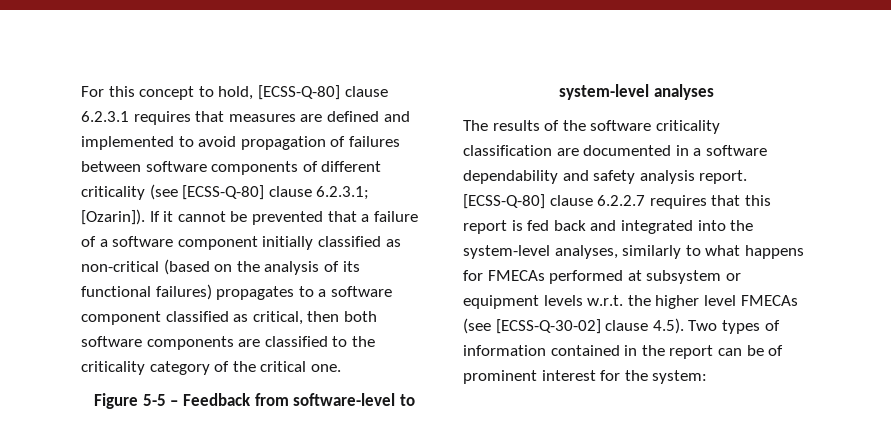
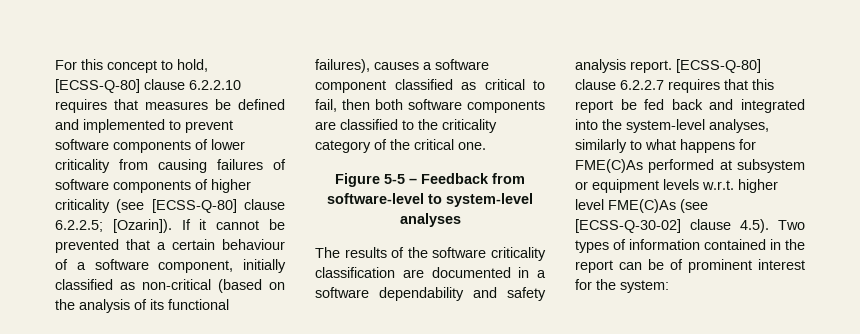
- For this concept to hold, [ECSS-Q-80] clause 6.2.3.1 requires that measures are defined and implemented to avoid propagation of failures between software components of different criticality (see [ECSS-Q-80] clause 6.2.3.1; [Ozarin]).
+ For this concept to hold, [ECSS-Q-80] clause 6.2.2.10 requires that measures be defined and implemented to prevent software components of lower criticality from causing failures of software components of higher criticality (see [ECSS-Q-80] clause 6.2.2.5; [Ozarin]).
- If it cannot be prevented that a failure of a software component initially classified as non-critical (based on the analysis of its functional failures) propagates to a software component classified as critical, then both software components are classified to the criticality category of the critical one.
+ If it cannot be prevented that a certain behaviour of a software component, initially classified as non-critical (based on the analysis of its functional failures), causes a software component classified as critical to fail, then both software components are classified to the criticality category of the critical one.
- [ECSS-Q-80] clause 6.2.2.7 requires that this report is fed back and integrated into the system-level analyses, similarly to what happens for FMECAs performed at subsystem or equipment levels w.r.t. the higher level FMECAs (see [ECSS-Q-30-02] clause 4.5). Two types of information contained in the report can be of prominent interest for the system:
+ [ECSS-Q-80] clause 6.2.2.7 requires that this report be fed back and integrated into the system-level analyses, similarly to what happens for FME(C)As performed at subsystem or equipment levels w.r.t. higher level FME(C)As (see [ECSS-Q-30-02] clause 4.5). Two types of information contained in the report can be of prominent interest for the system:

